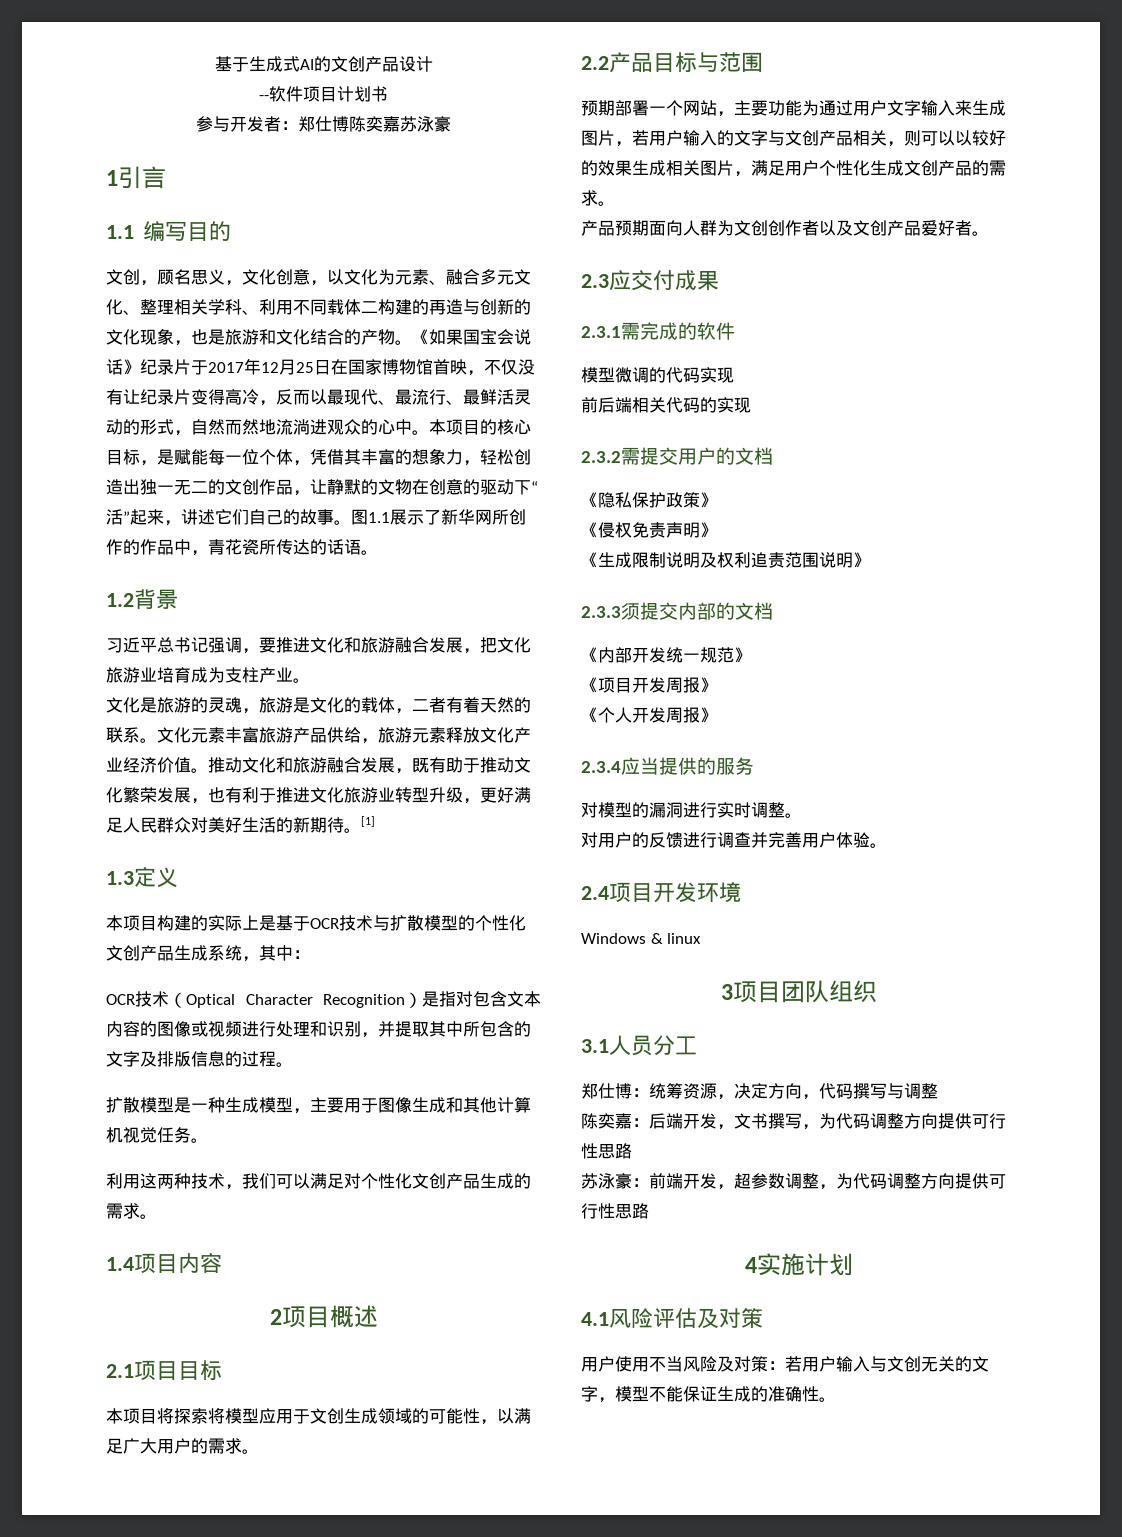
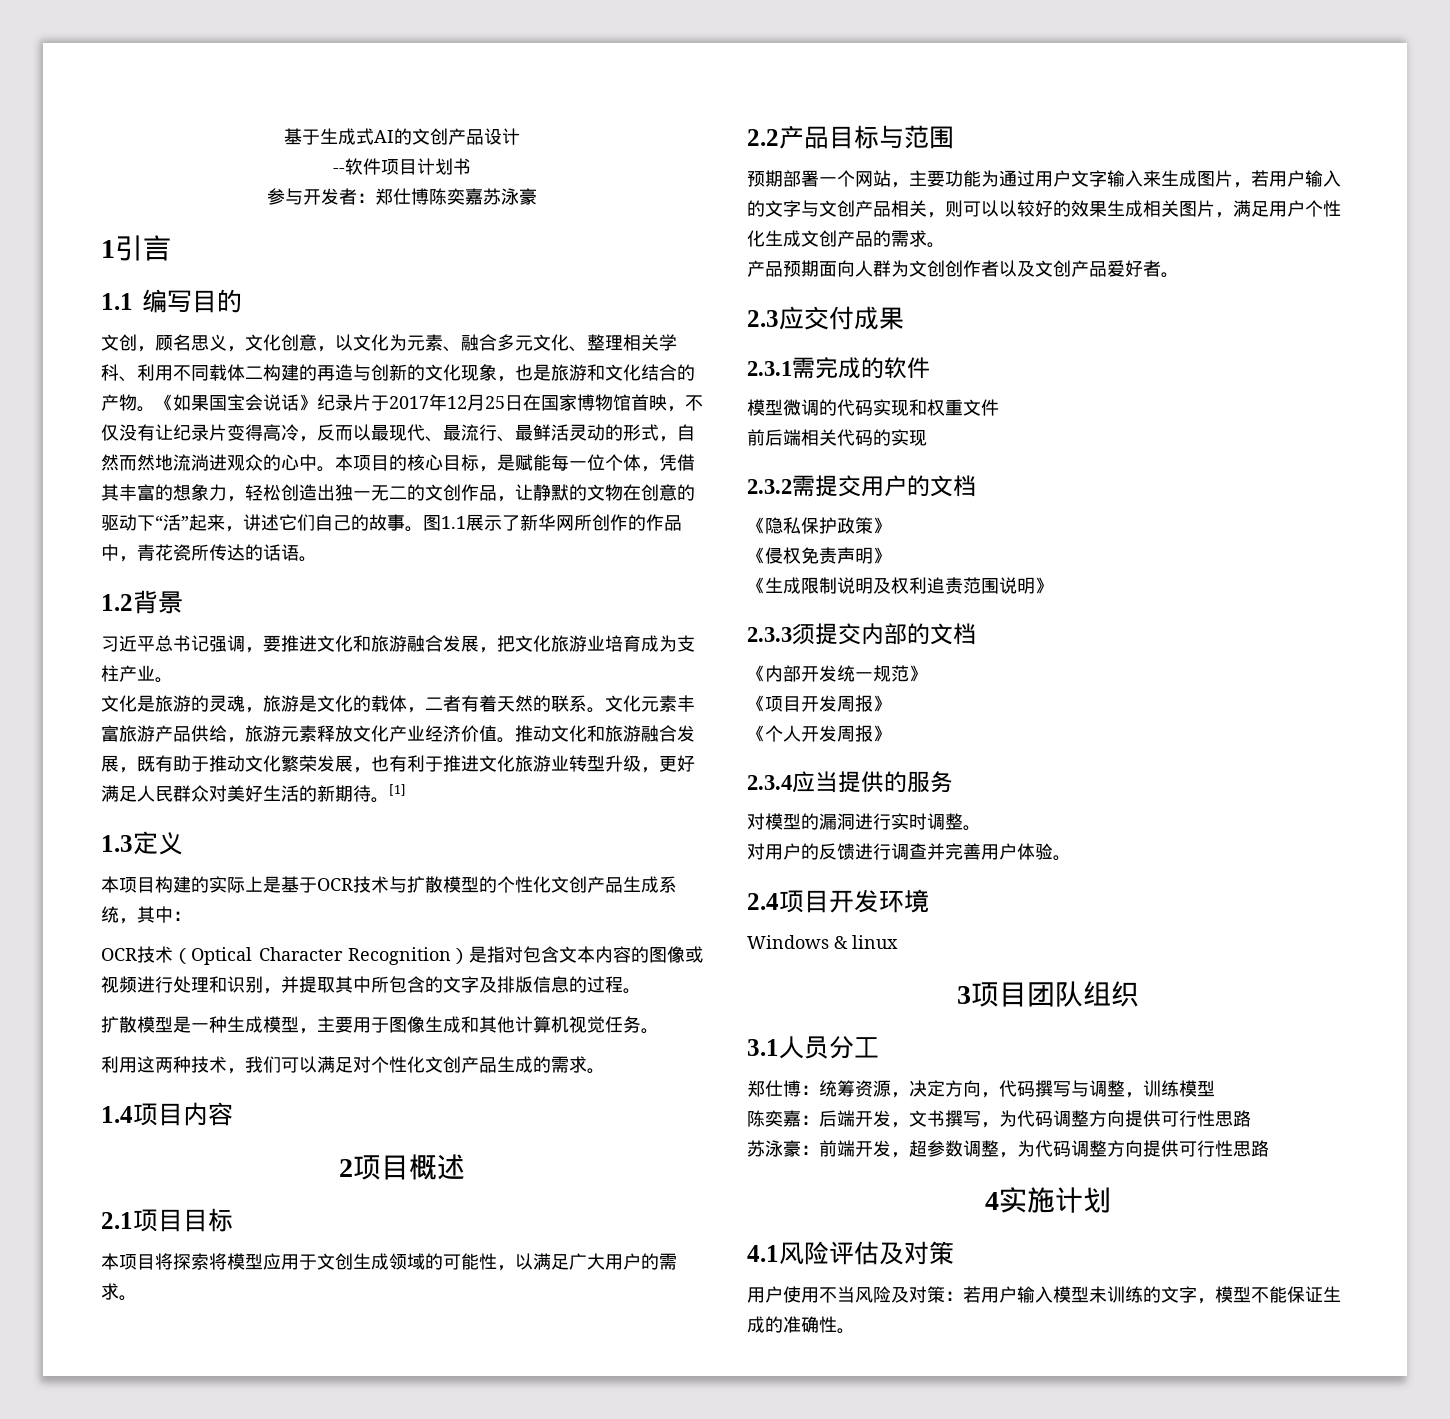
- 模型微调的代码实现
+ 模型微调的代码实现和权重文件
- 郑仕博：统筹资源，决定方向，代码撰写与调整
+ 郑仕博：统筹资源，决定方向，代码撰写与调整，训练模型
- 用户使用不当风险及对策：若用户输入与文创无关的文字，模型不能保证生成的准确性。
+ 用户使用不当风险及对策：若用户输入模型未训练的文字，模型不能保证生成的准确性。

